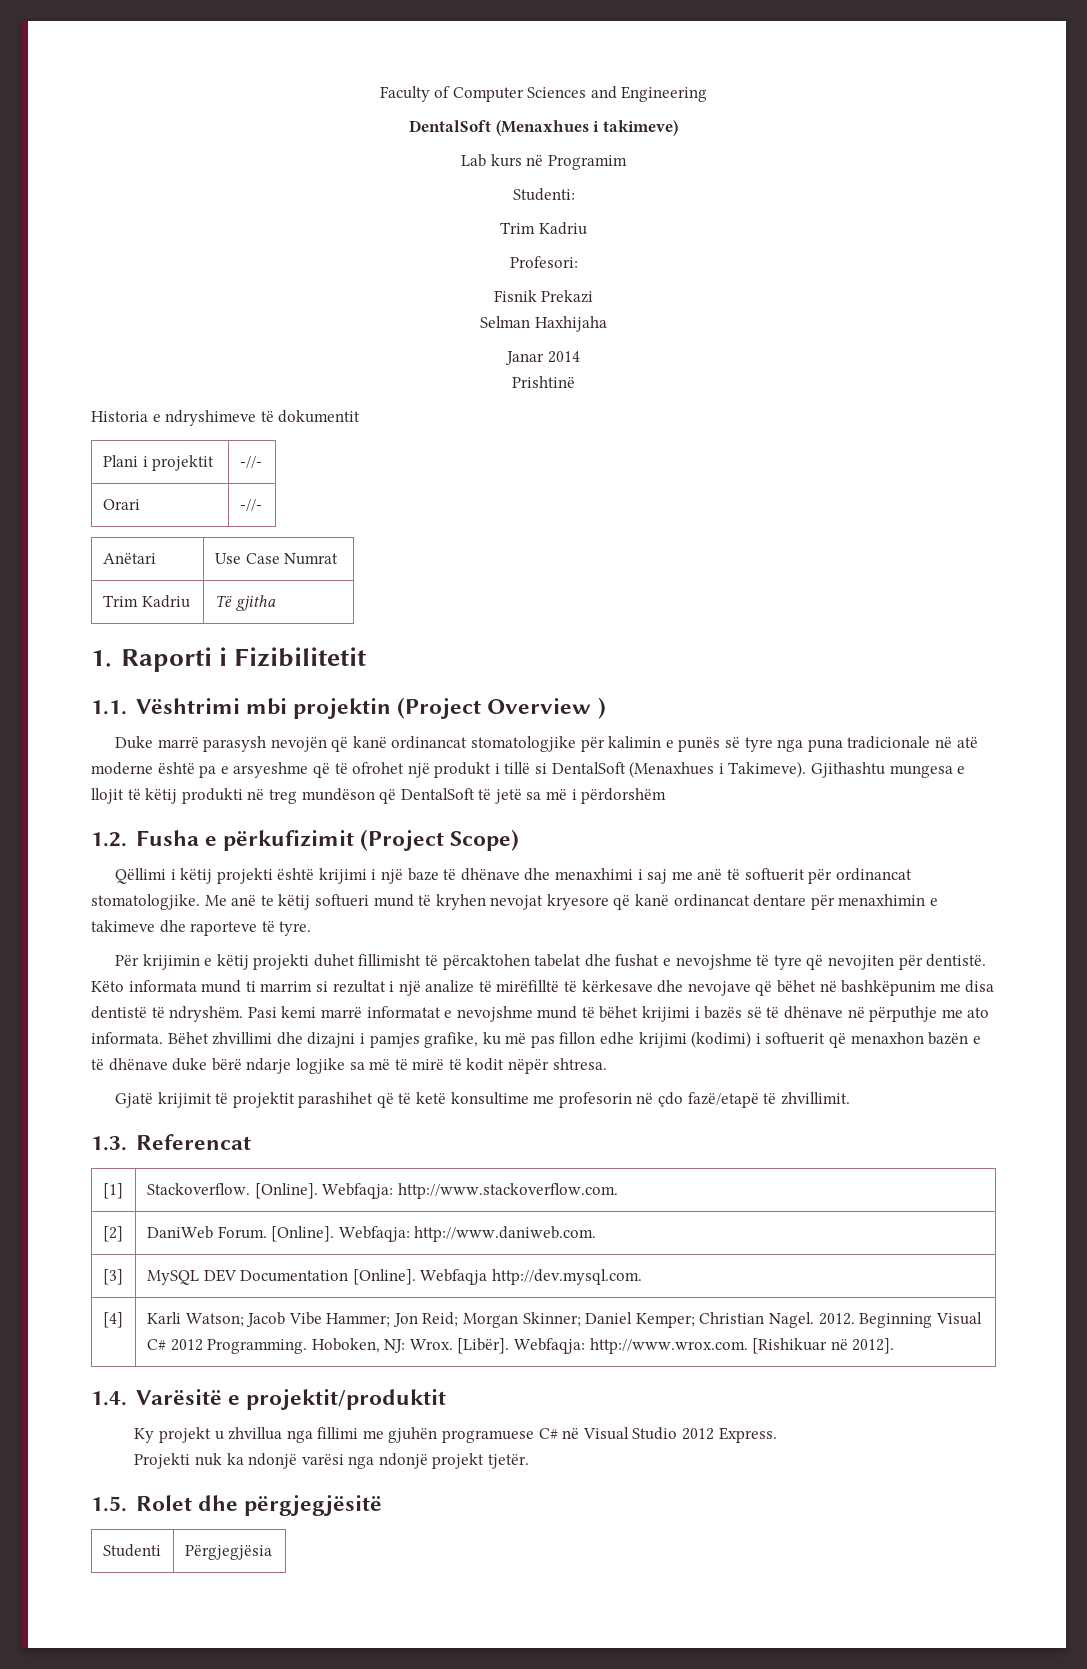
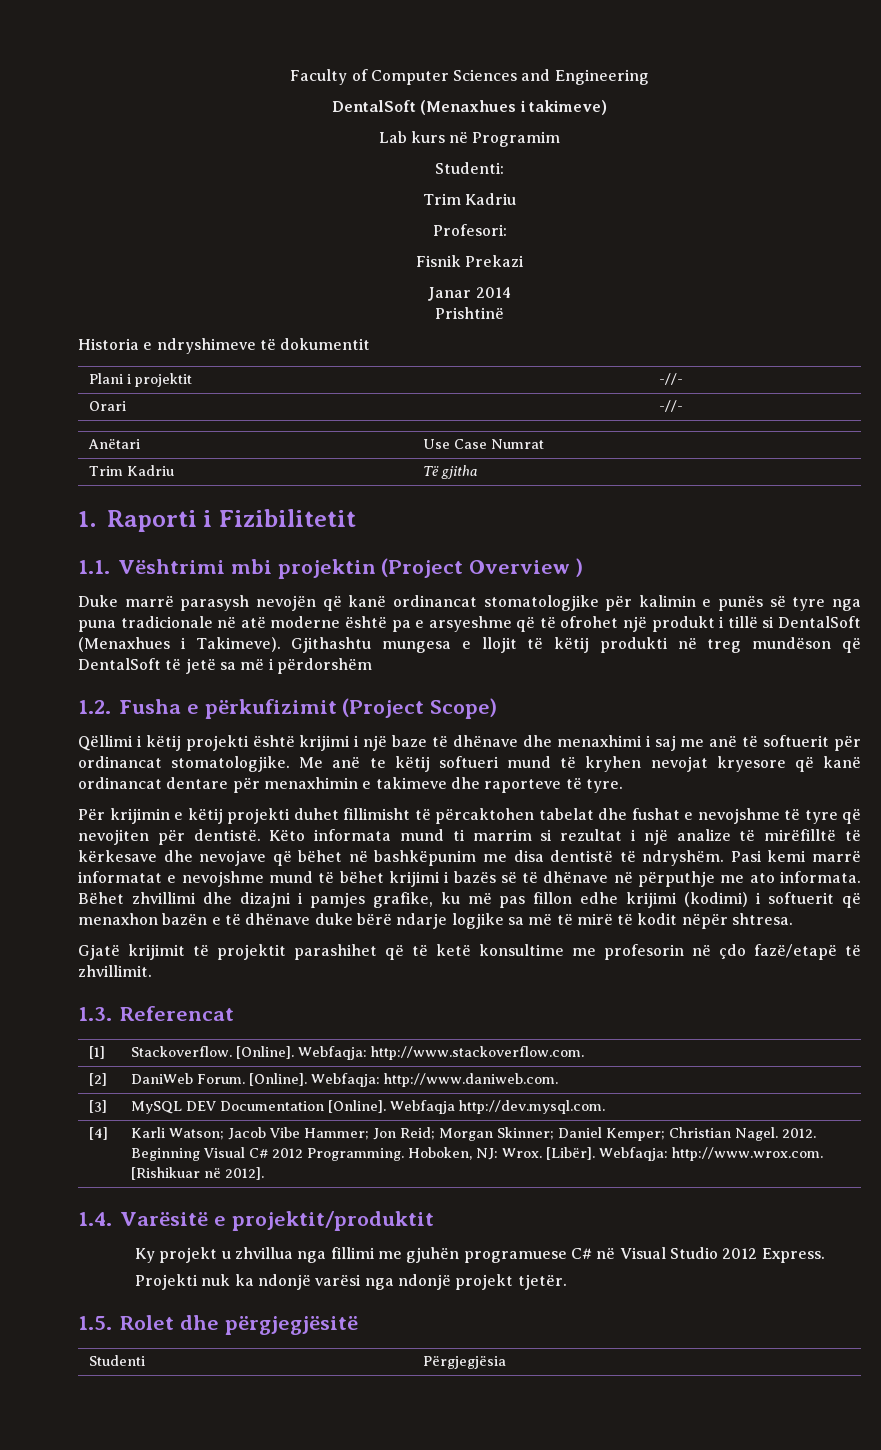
- Selman Haxhijaha

